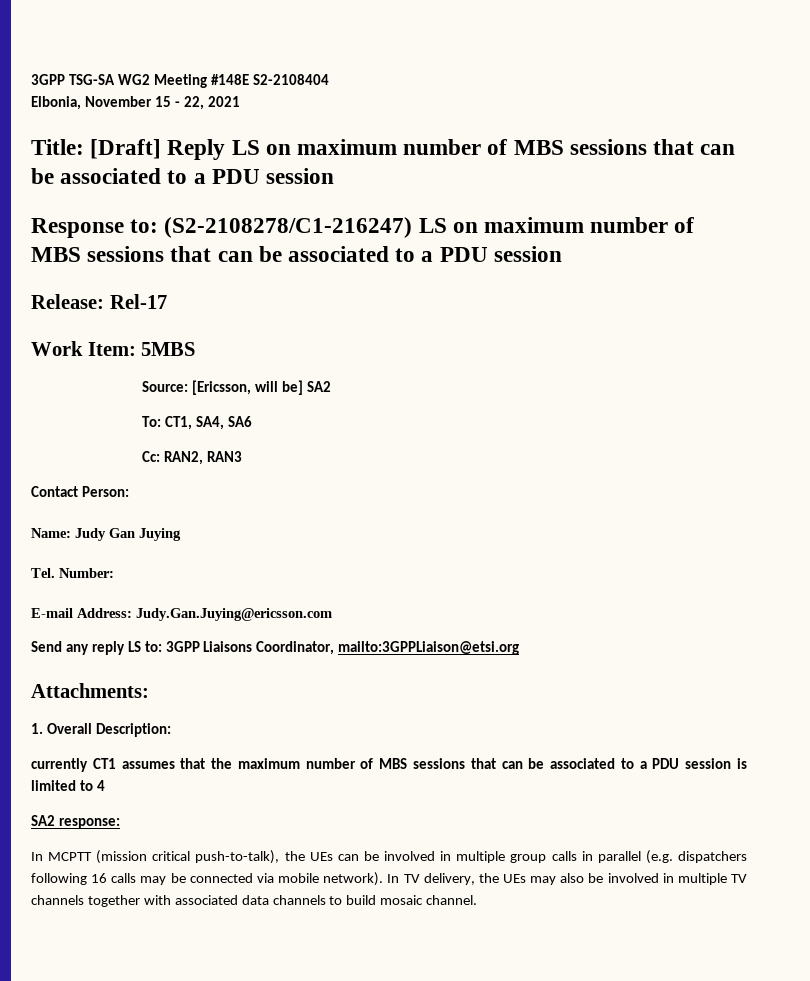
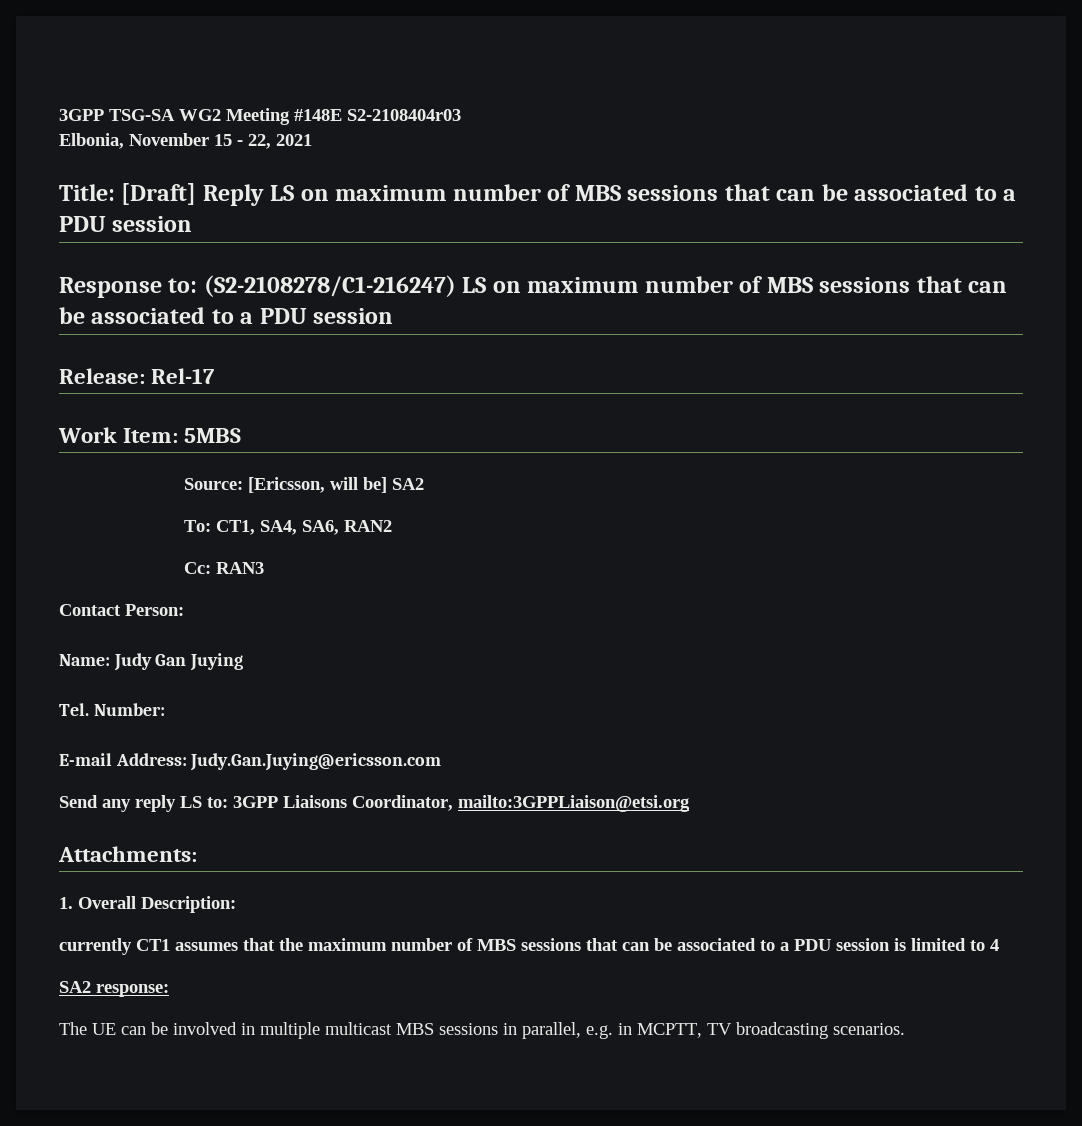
- 3GPP TSG-SA WG2 Meeting #148E S2-2108404
+ 3GPP TSG-SA WG2 Meeting #148E S2-2108404r03
- To: CT1, SA4, SA6
+ To: CT1, SA4, SA6, RAN2
- Cc: RAN2, RAN3
+ Cc: RAN3
- In MCPTT (mission critical push-to-talk), the UEs can be involved in multiple group calls in parallel (e.g. dispatchers following 16 calls may be connected via mobile network). In TV delivery, the UEs may also be involved in multiple TV channels together with associated data channels to build mosaic channel.
+ The UE can be involved in multiple multicast MBS sessions in parallel, e.g. in MCPTT, TV broadcasting scenarios.

